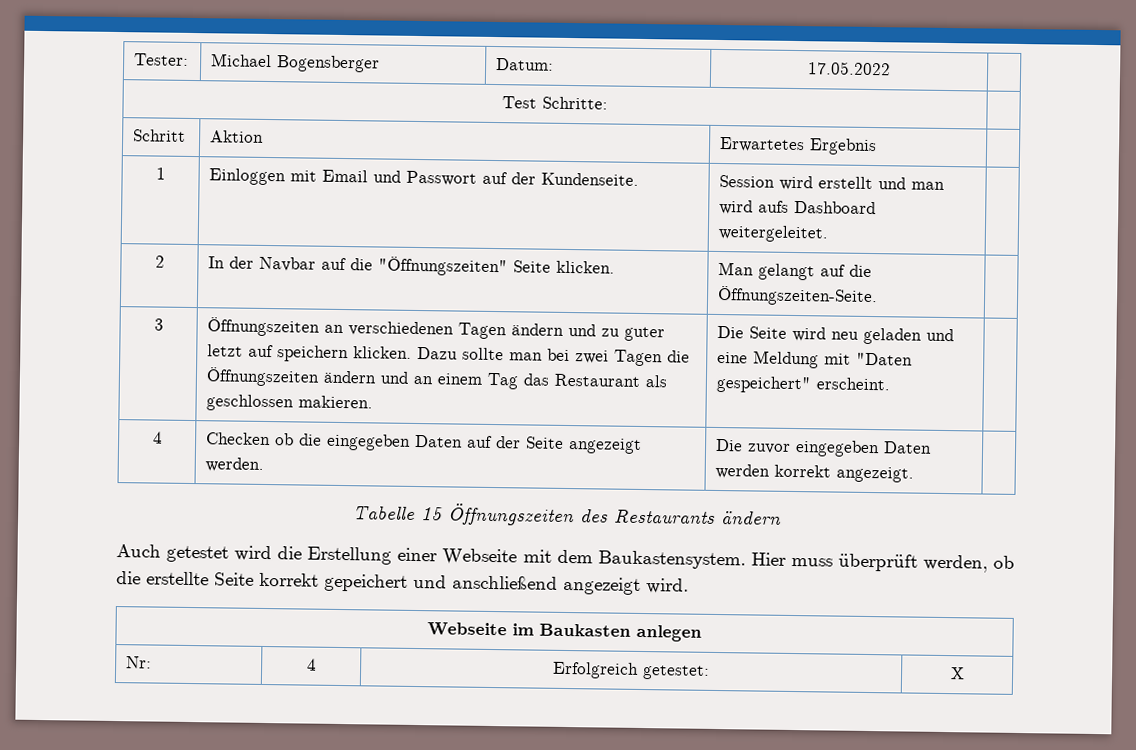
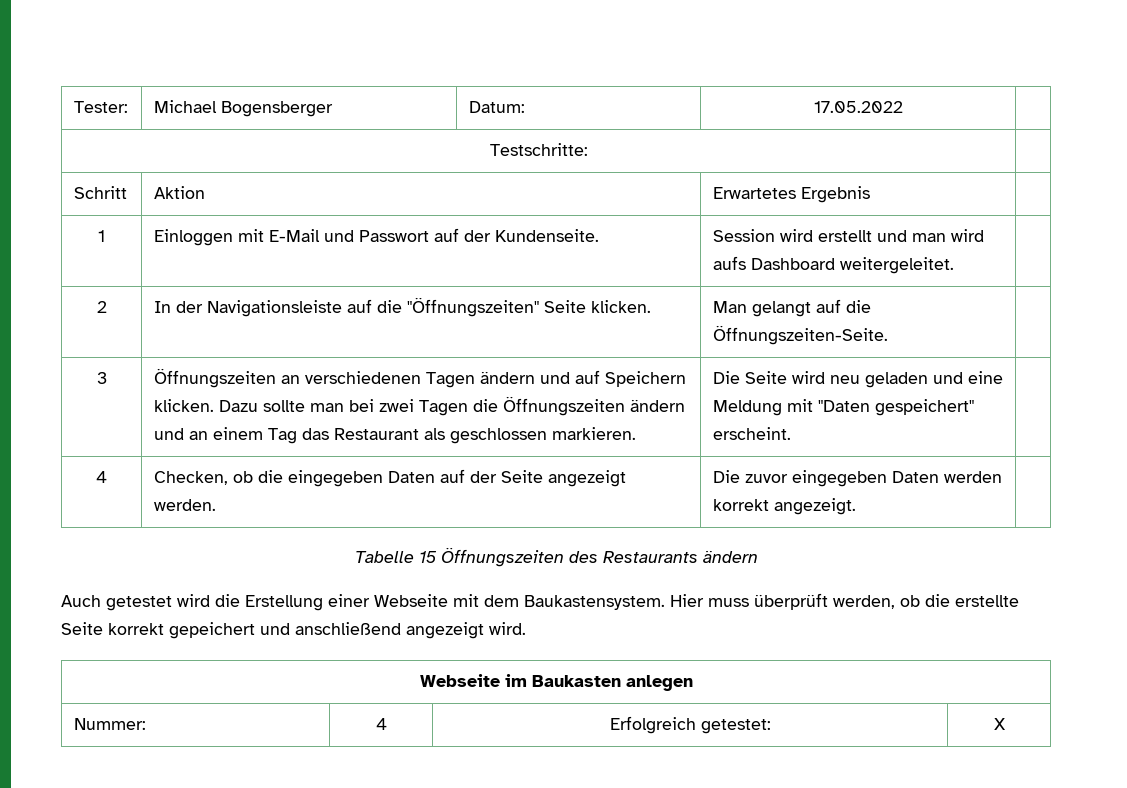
- Test Schritte: |
+ Testschritte: |
- 1 | Einloggen mit Email und Passwort auf der Kundenseite. | Session wird erstellt und man wird aufs Dashboard weitergeleitet. |
+ 1 | Einloggen mit E-Mail und Passwort auf der Kundenseite. | Session wird erstellt und man wird aufs Dashboard weitergeleitet. |
- 2 | In der Navbar auf die "Öffnungszeiten" Seite klicken. | Man gelangt auf die Öffnungszeiten-Seite. |
+ 2 | In der Navigationsleiste auf die "Öffnungszeiten" Seite klicken. | Man gelangt auf die Öffnungszeiten-Seite. |
- Öffnungszeiten an verschiedenen Tagen ändern und zu guter letzt auf speichern klicken.
+ Öffnungszeiten an verschiedenen Tagen ändern und auf Speichern klicken.
- Dazu sollte man bei zwei Tagen die Öffnungszeiten ändern und an einem Tag das Restaurant als geschlossen makieren.
+ Dazu sollte man bei zwei Tagen die Öffnungszeiten ändern und an einem Tag das Restaurant als geschlossen markieren.
- 4 | Checken ob die eingegeben Daten auf der Seite angezeigt werden. | Die zuvor eingegeben Daten werden korrekt angezeigt. |
+ 4 | Checken, ob die eingegeben Daten auf der Seite angezeigt werden. | Die zuvor eingegeben Daten werden korrekt angezeigt. |
- Nr: | 4 | Erfolgreich getestet: | X
+ Nummer: | 4 | Erfolgreich getestet: | X

